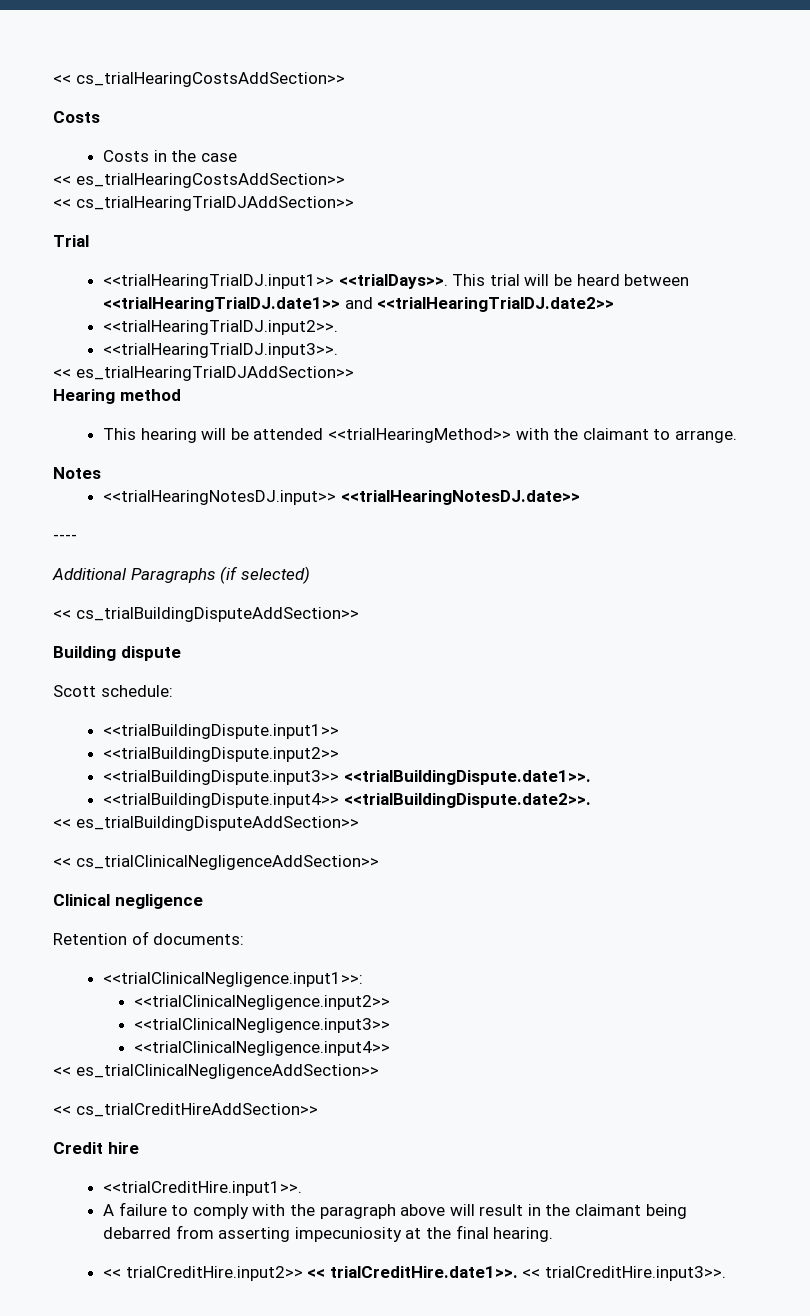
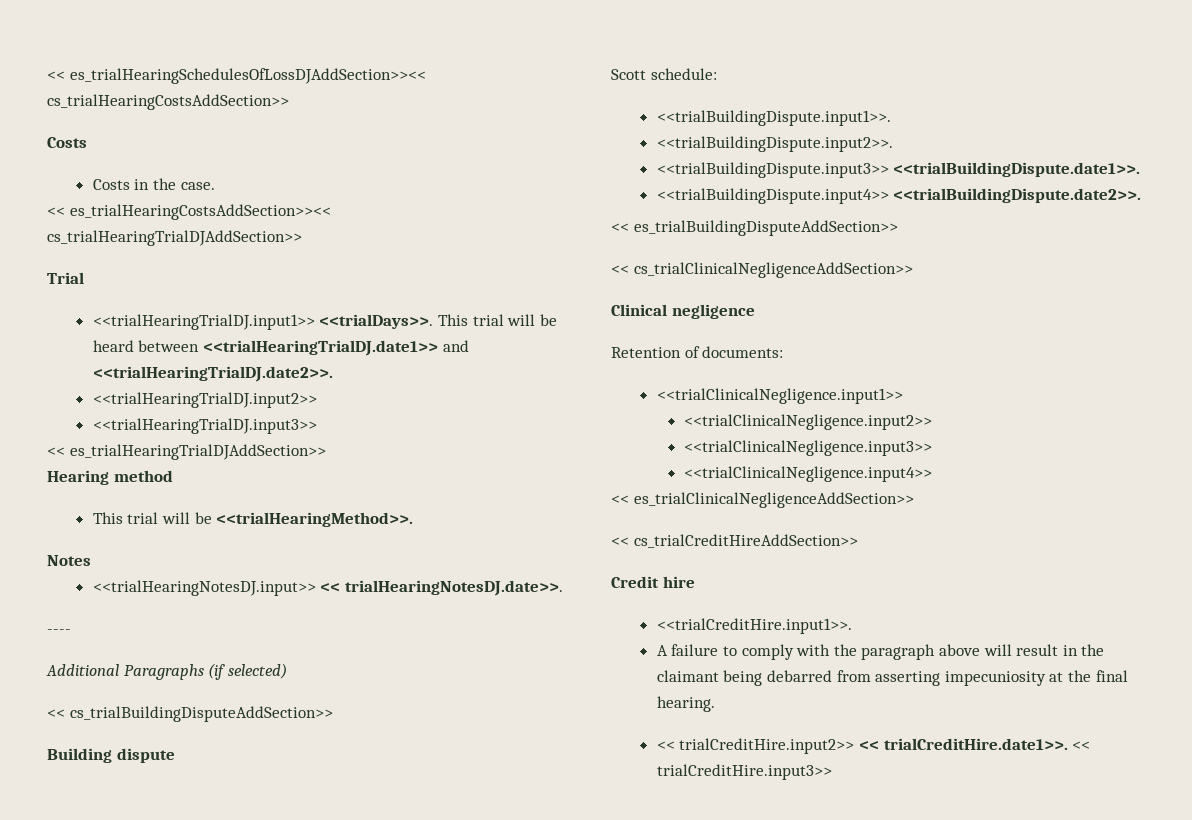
- << cs_trialHearingCostsAddSection>>
+ << es_trialHearingSchedulesOfLossDJAddSection>><< cs_trialHearingCostsAddSection>>
- Costs in the case
- << es_trialHearingCostsAddSection>>
- << cs_trialHearingTrialDJAddSection>>
+ Costs in the case.
+ << es_trialHearingCostsAddSection>><< cs_trialHearingTrialDJAddSection>>
- This trial will be heard between <<trialHearingTrialDJ.date1>> and <<trialHearingTrialDJ.date2>>
- <<trialHearingTrialDJ.input2>>.
- <<trialHearingTrialDJ.input3>>.
+ This trial will be heard between <<trialHearingTrialDJ.date1>> and <<trialHearingTrialDJ.date2>>.
+ <<trialHearingTrialDJ.input2>>
+ <<trialHearingTrialDJ.input3>>
- This hearing will be attended <<trialHearingMethod>> with the claimant to arrange.
+ This trial will be <<trialHearingMethod>>.
- <<trialHearingNotesDJ.input>> <<trialHearingNotesDJ.date>>
+ <<trialHearingNotesDJ.input>> << trialHearingNotesDJ.date>>.
- <<trialBuildingDispute.input1>>
- <<trialBuildingDispute.input2>>
+ <<trialBuildingDispute.input1>>.
+ <<trialBuildingDispute.input2>>.
- <<trialClinicalNegligence.input1>>:
+ <<trialClinicalNegligence.input1>>
- << trialCreditHire.input2>> << trialCreditHire.date1>>. << trialCreditHire.input3>>.
+ << trialCreditHire.input2>> << trialCreditHire.date1>>. << trialCreditHire.input3>>

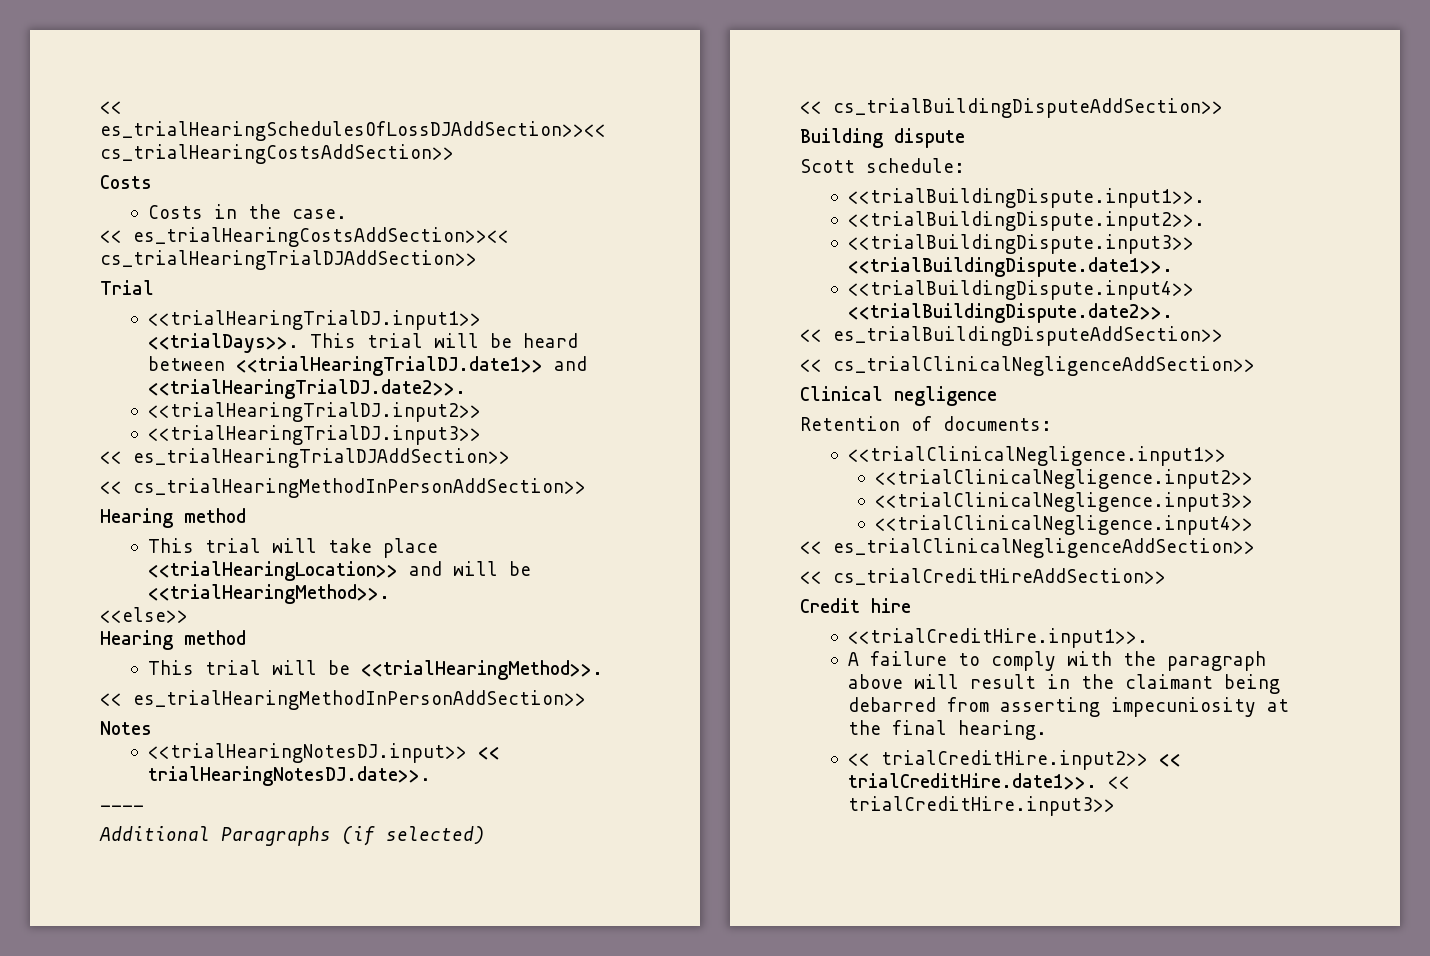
+ << cs_trialHearingMethodInPersonAddSection>>
+ Hearing method
+ This trial will take place <<trialHearingLocation>> and will be <<trialHearingMethod>>.
+ <<else>>
+ << es_trialHearingMethodInPersonAddSection>>

